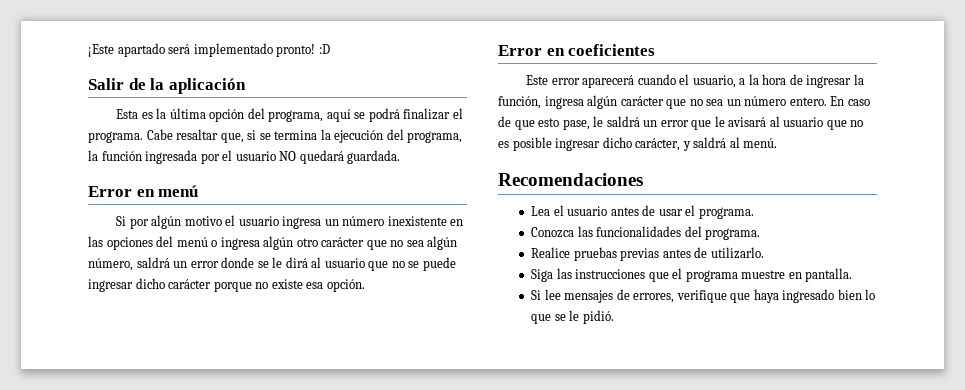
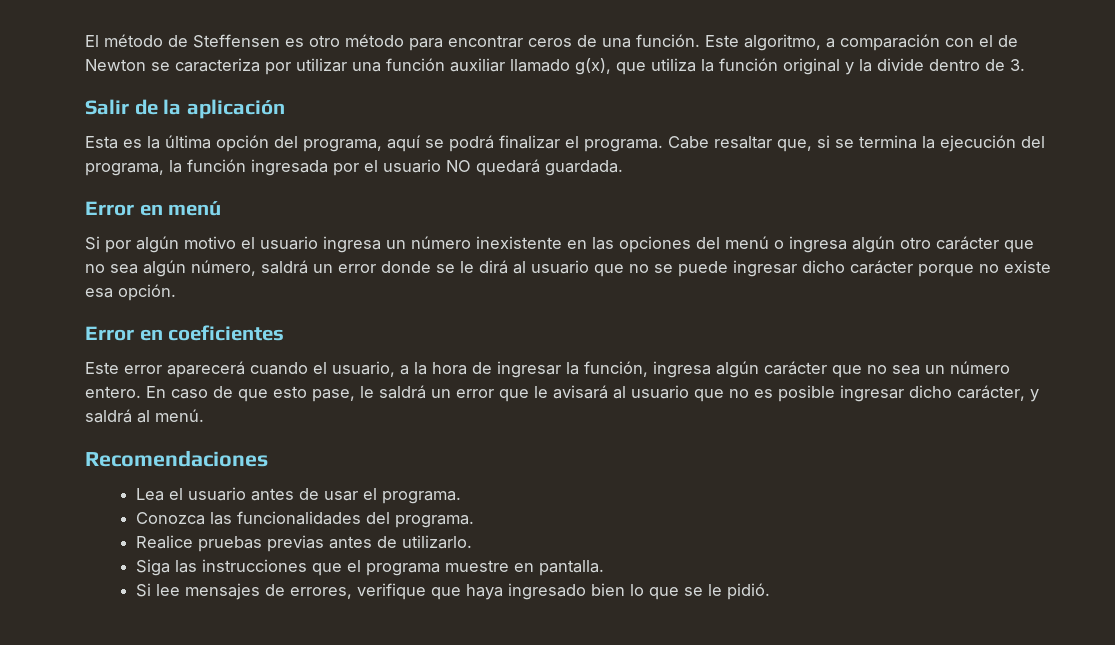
- ¡Este apartado será implementado pronto! :D
+ El método de Steffensen es otro método para encontrar ceros de una función. Este algoritmo, a comparación con el de Newton se caracteriza por utilizar una función auxiliar llamado g(x), que utiliza la función original y la divide dentro de 3.

